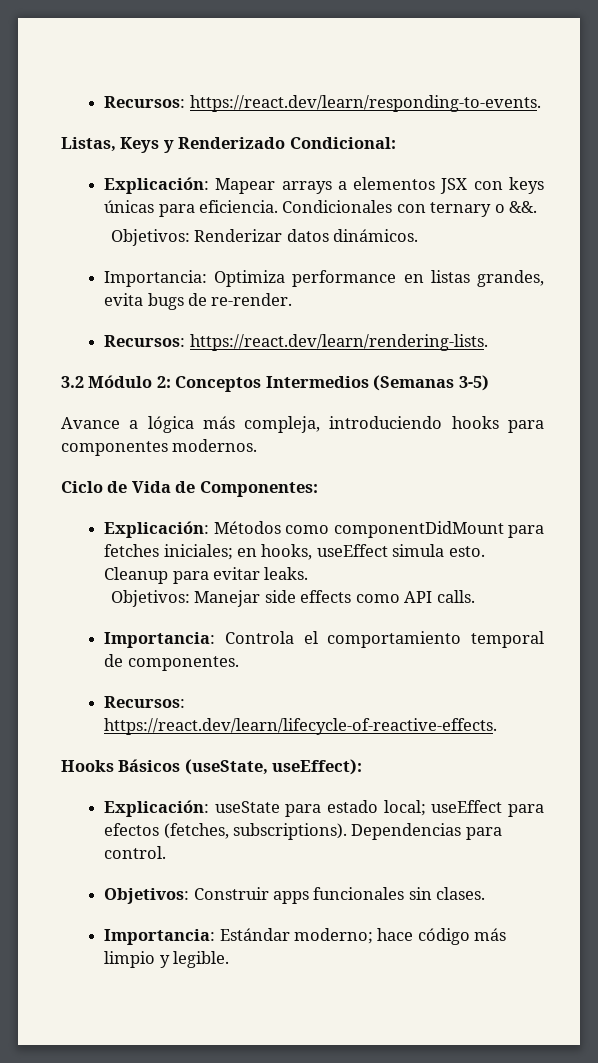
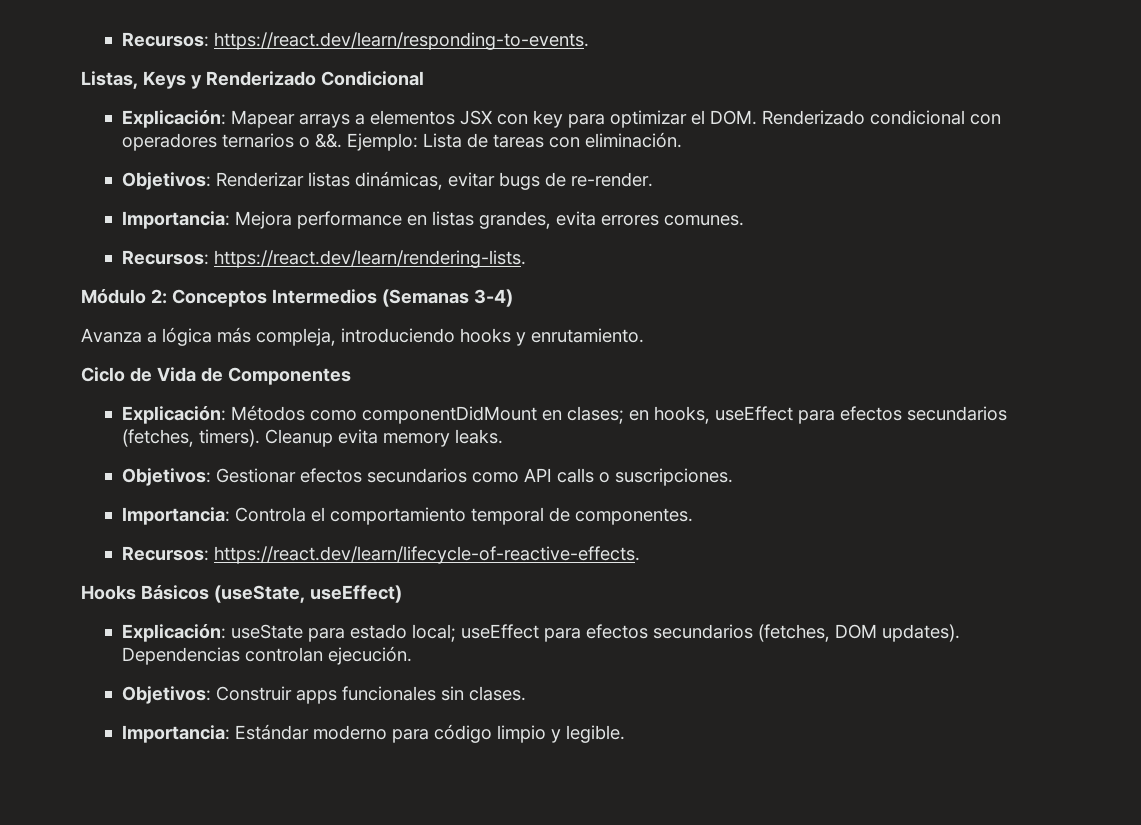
- Listas, Keys y Renderizado Condicional:
+ Listas, Keys y Renderizado Condicional
- Explicación: Mapear arrays a elementos JSX con keys únicas para eficiencia. Condicionales con ternary o &&.
- Objetivos: Renderizar datos dinámicos.
- Importancia: Optimiza performance en listas grandes, evita bugs de re-render.
+ Explicación: Mapear arrays a elementos JSX con key para optimizar el DOM. Renderizado condicional con operadores ternarios o &&. Ejemplo: Lista de tareas con eliminación.
+ Objetivos: Renderizar listas dinámicas, evitar bugs de re-render.
+ Importancia: Mejora performance en listas grandes, evita errores comunes.
- 3.2 Módulo 2: Conceptos Intermedios (Semanas 3-5)
- Avance a lógica más compleja, introduciendo hooks para componentes modernos.
+ Módulo 2: Conceptos Intermedios (Semanas 3-4)
+ Avanza a lógica más compleja, introduciendo hooks y enrutamiento.
- Ciclo de Vida de Componentes:
+ Ciclo de Vida de Componentes
- Explicación: Métodos como componentDidMount para fetches iniciales; en hooks, useEffect simula esto. Cleanup para evitar leaks.
- Objetivos: Manejar side effects como API calls.
+ Explicación: Métodos como componentDidMount en clases; en hooks, useEffect para efectos secundarios (fetches, timers). Cleanup evita memory leaks.
+ Objetivos: Gestionar efectos secundarios como API calls o suscripciones.
- Hooks Básicos (useState, useEffect):
+ Hooks Básicos (useState, useEffect)
- Explicación: useState para estado local; useEffect para efectos (fetches, subscriptions). Dependencias para control.
+ Explicación: useState para estado local; useEffect para efectos secundarios (fetches, DOM updates). Dependencias controlan ejecución.
- Importancia: Estándar moderno; hace código más limpio y legible.
+ Importancia: Estándar moderno para código limpio y legible.

